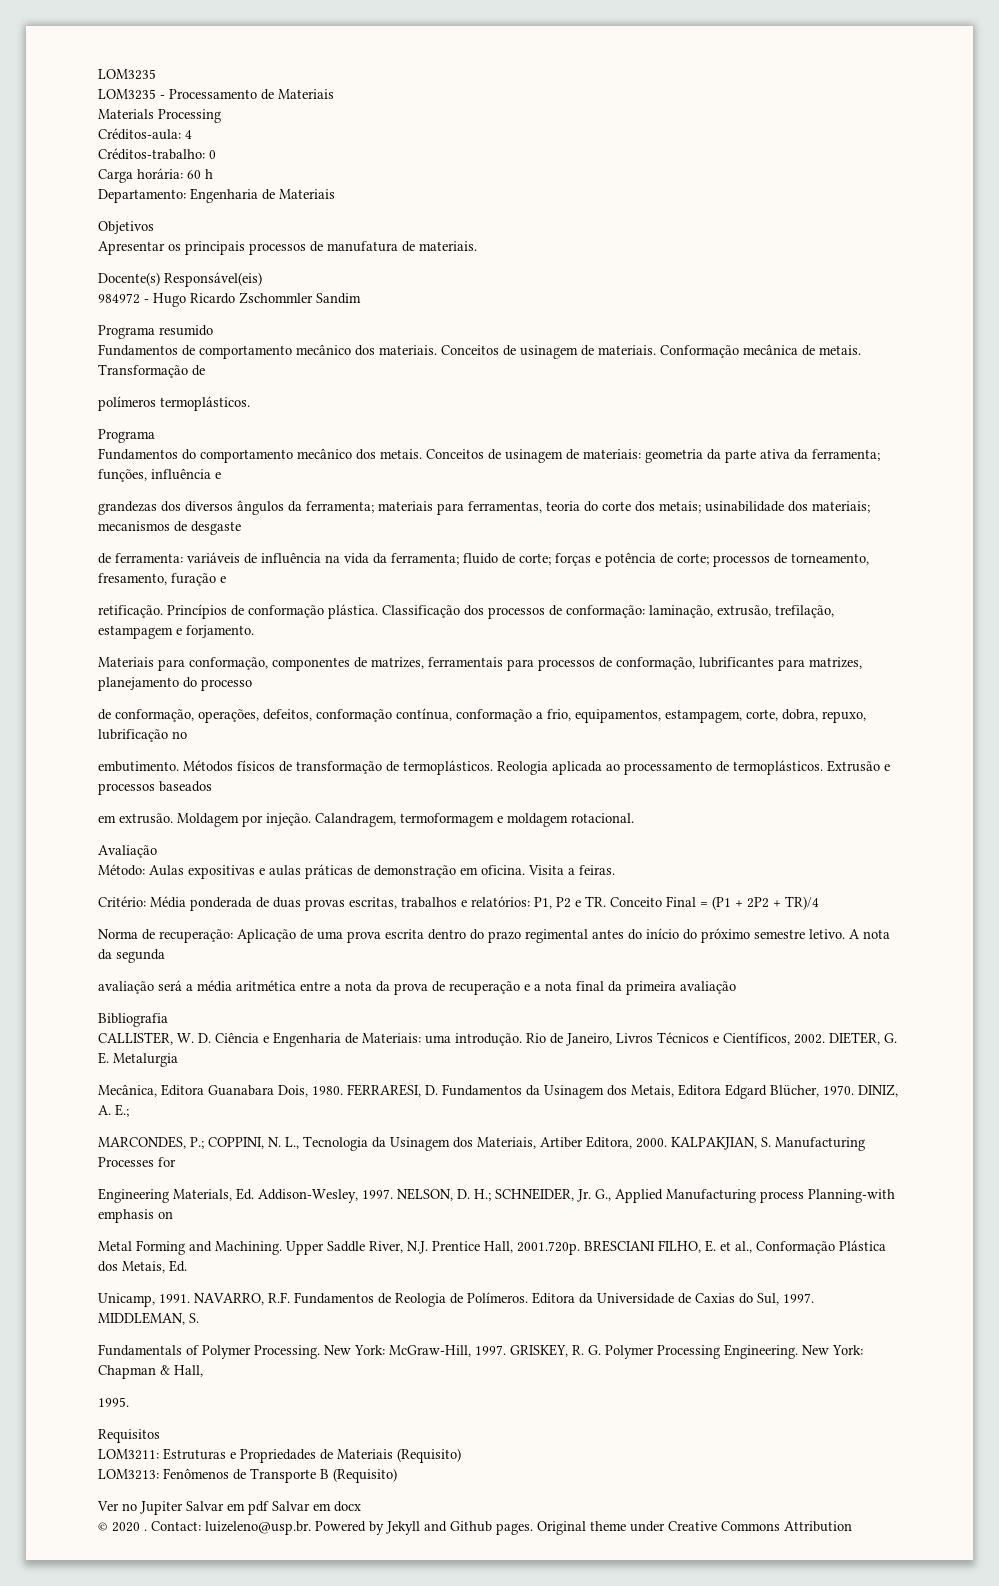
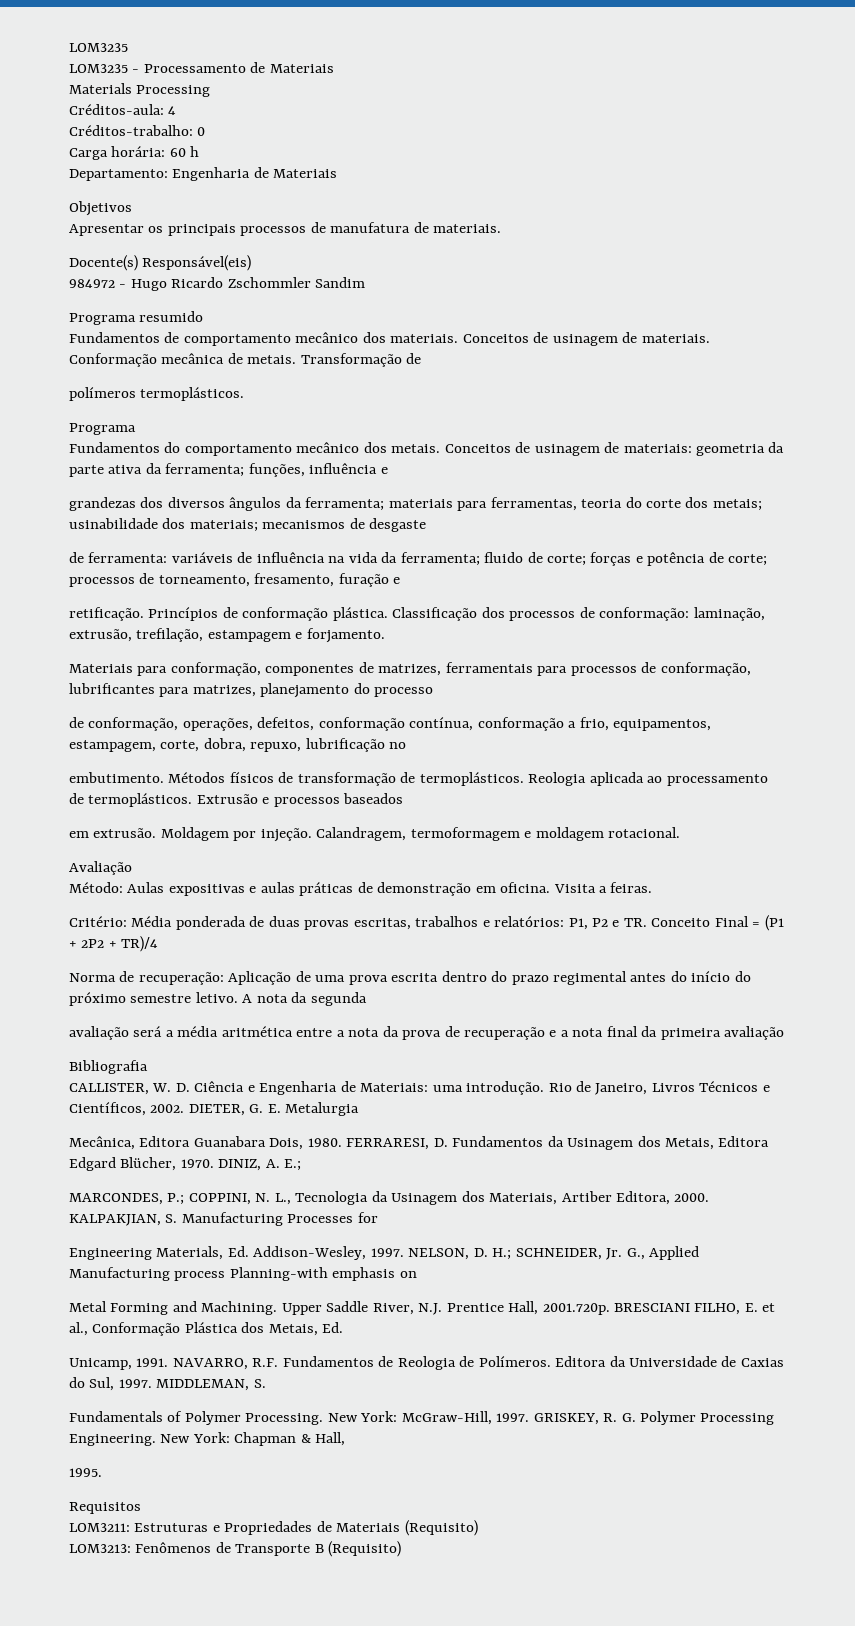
- Ver no Jupiter Salvar em pdf Salvar em docx
- © 2020 . Contact: luizeleno@usp.br. Powered by Jekyll and Github pages. Original theme under Creative Commons Attribution

